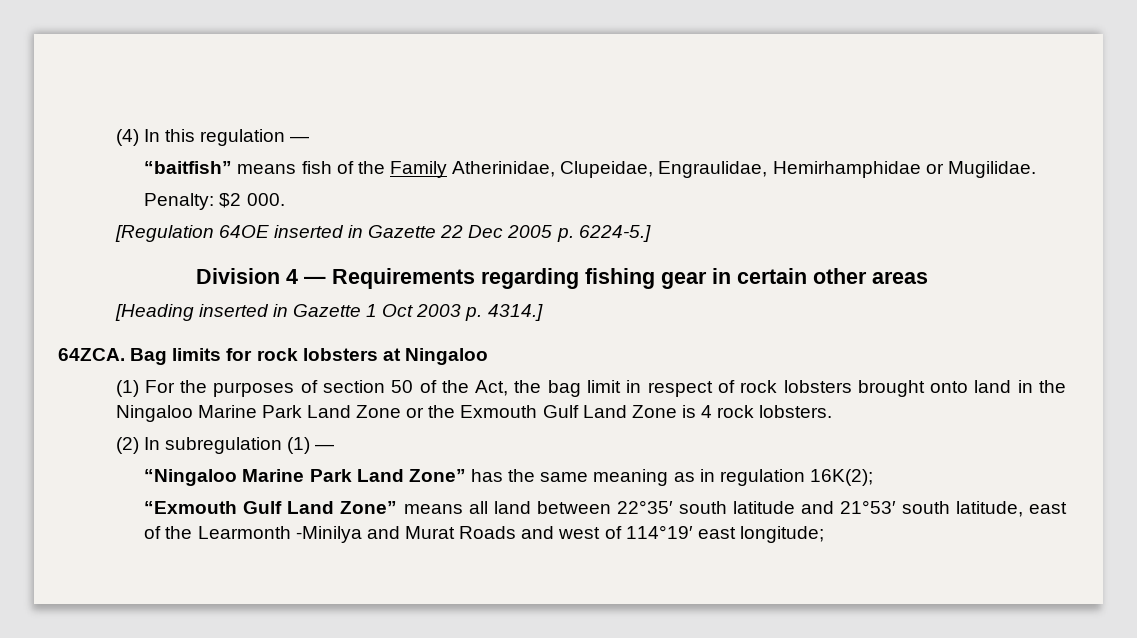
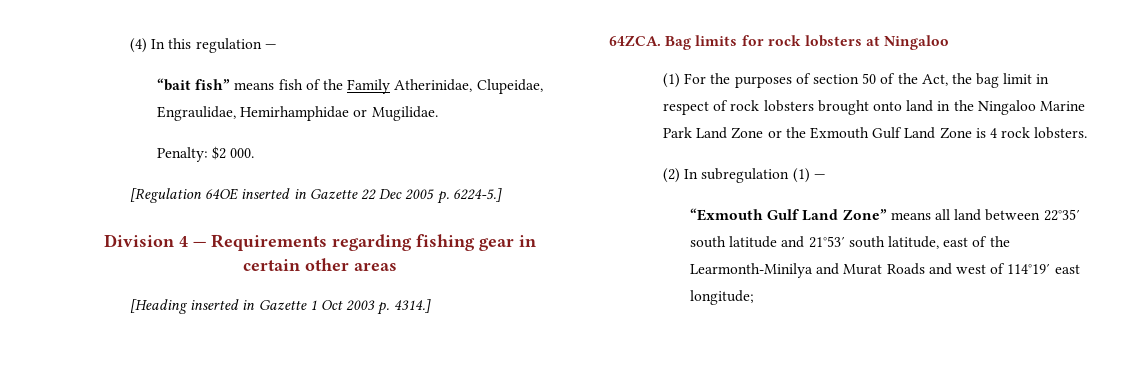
- “baitfish” means fish of the Family Atherinidae, Clupeidae, Engraulidae, Hemirhamphidae or Mugilidae.
+ “bait fish” means fish of the Family Atherinidae, Clupeidae, Engraulidae, Hemirhamphidae or Mugilidae.
- “Ningaloo Marine Park Land Zone” has the same meaning as in regulation 16K(2);
- “Exmouth Gulf Land Zone” means all land between 22°35′ south latitude and 21°53′ south latitude, east of the Learmonth -Minilya and Murat Roads and west of 114°19′ east longitude;
+ “Exmouth Gulf Land Zone” means all land between 22°35′ south latitude and 21°53′ south latitude, east of the Learmonth-Minilya and Murat Roads and west of 114°19′ east longitude;

